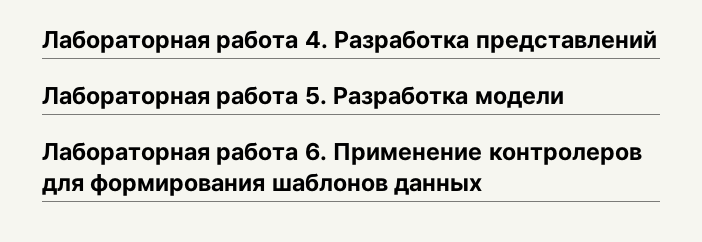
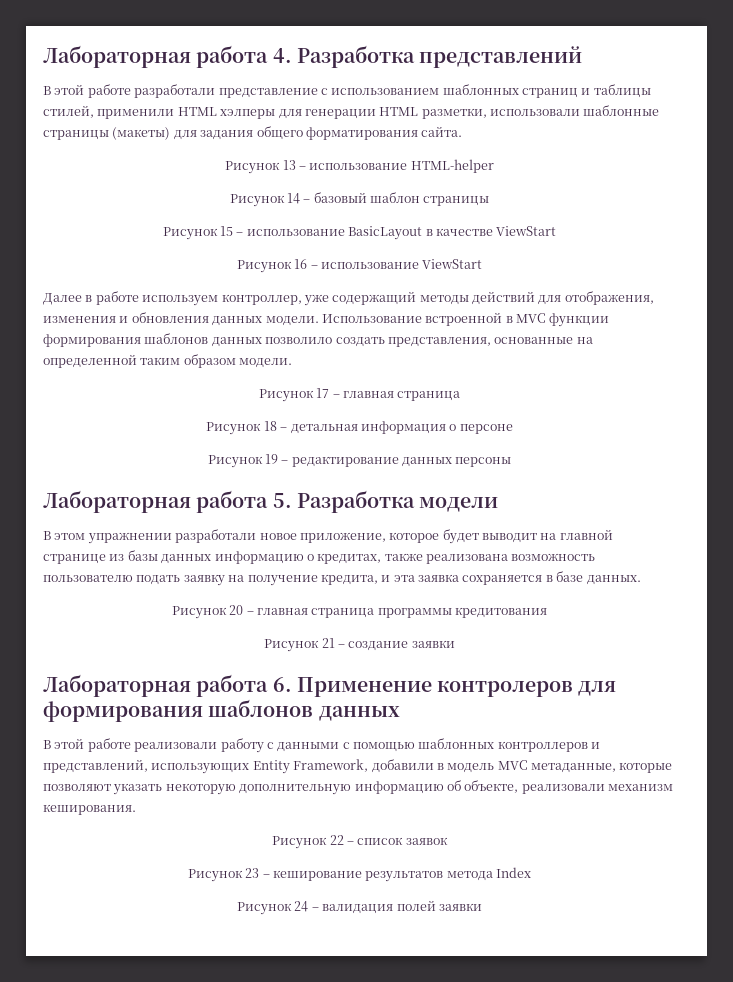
+ В этой работе разработали представление с использованием шаблонных страниц и таблицы стилей, применили HTML хэлперы для генерации HTML разметки, использовали шаблонные страницы (макеты) для задания общего форматирования сайта.
+ Рисунок 13 – использование HTML-helper
+ Рисунок 14 – базовый шаблон страницы
+ Рисунок 15 – использование BasicLayout в качестве ViewStart
+ Рисунок 16 – использование ViewStart
+ Далее в работе используем контроллер, уже содержащий методы действий для отображения, изменения и обновления данных модели. Использование встроенной в MVC функции формирования шаблонов данных позволило создать представления, основанные на определенной таким образом модели.
+ Рисунок 17 – главная страница
+ Рисунок 18 – детальная информация о персоне
+ Рисунок 19 – редактирование данных персоны
+ В этом упражнении разработали новое приложение, которое будет выводит на главной странице из базы данных информацию о кредитах, также реализована возможность пользователю подать заявку на получение кредита, и эта заявка сохраняется в базе данных.
+ Рисунок 20 – главная страница программы кредитования
+ Рисунок 21 – создание заявки
+ В этой работе реализовали работу с данными с помощью шаблонных контроллеров и представлений, использующих Entity Framework, добавили в модель MVC метаданные, которые позволяют указать некоторую дополнительную информацию об объекте, реализовали механизм кеширования.
+ Рисунок 22 – список заявок
+ Рисунок 23 – кеширование результатов метода Index
+ Рисунок 24 – валидация полей заявки

